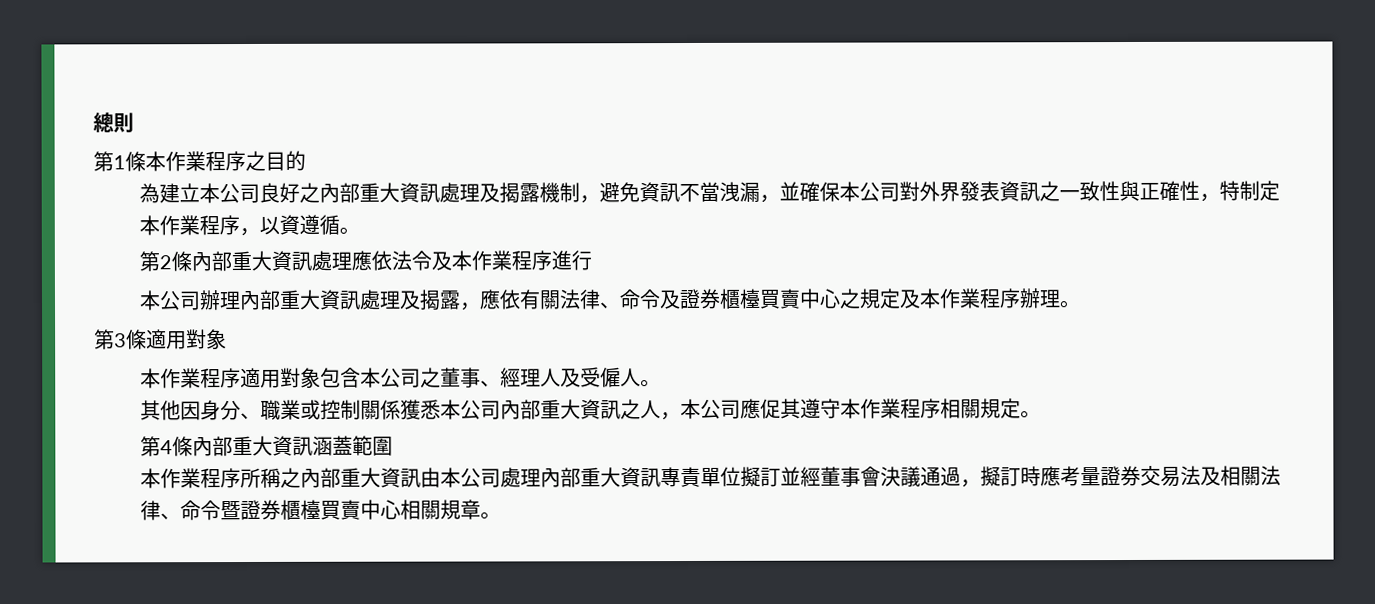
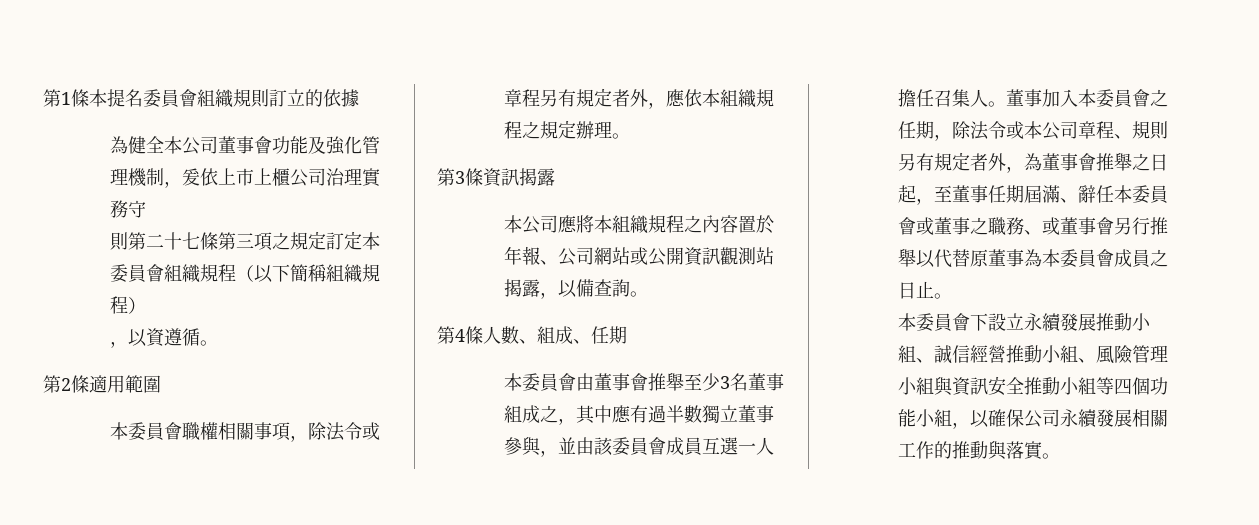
- 總則
- 第1條本作業程序之目的
- 為建立本公司良好之內部重大資訊處理及揭露機制，避免資訊不當洩漏，並確保本公司對外界發表資訊之一致性與正確性，特制定本作業程序，以資遵循。
+ 第1條本提名委員會組織規則訂立的依據
+ 為健全本公司董事會功能及強化管理機制，爰依上市上櫃公司治理實務守
+ 則第二十七條第三項之規定訂定本委員會組織規程（以下簡稱組織規程）
+ ，以資遵循。
- 第2條內部重大資訊處理應依法令及本作業程序進行
- 本公司辦理內部重大資訊處理及揭露，應依有關法律、命令及證券櫃檯買賣中心之規定及本作業程序辦理。
- 第3條適用對象
- 本作業程序適用對象包含本公司之董事、經理人及受僱人。
- 其他因身分、職業或控制關係獲悉本公司內部重大資訊之人，本公司應促其遵守本作業程序相關規定。
- 第4條內部重大資訊涵蓋範圍
- 本作業程序所稱之內部重大資訊由本公司處理內部重大資訊專責單位擬訂並經董事會決議通過，擬訂時應考量證券交易法及相關法律、命令暨證券櫃檯買賣中心相關規章。
+ 第2條適用範圍
+ 本委員會職權相關事項，除法令或章程另有規定者外，應依本組織規程之規定辦理。
+ 第3條資訊揭露
+ 本公司應將本組織規程之內容置於年報、公司網站或公開資訊觀測站揭露，以備查詢。
+ 第4條人數、組成、任期
+ 本委員會由董事會推舉至少3名董事組成之，其中應有過半數獨立董事參與，並由該委員會成員互選一人擔任召集人。董事加入本委員會之任期，除法令或本公司章程、規則另有規定者外，為董事會推舉之日起，至董事任期屆滿、辭任本委員會或董事之職務、或董事會另行推舉以代替原董事為本委員會成員之日止。
+ 本委員會下設立永續發展推動小組、誠信經營推動小組、風險管理小組與資訊安全推動小組等四個功能小組，以確保公司永續發展相關工作的推動與落實。

